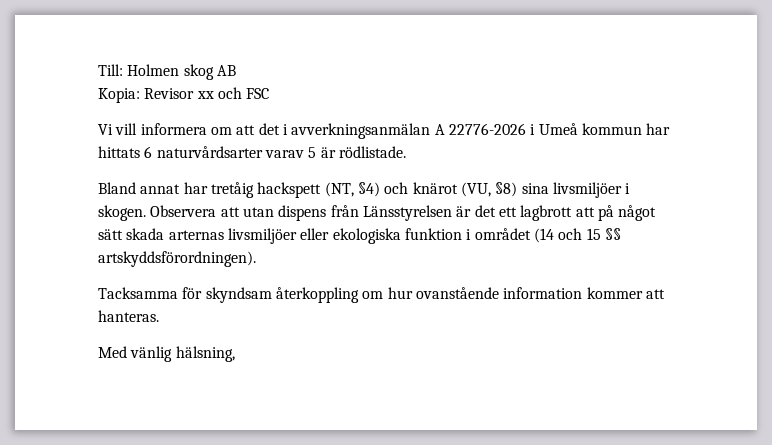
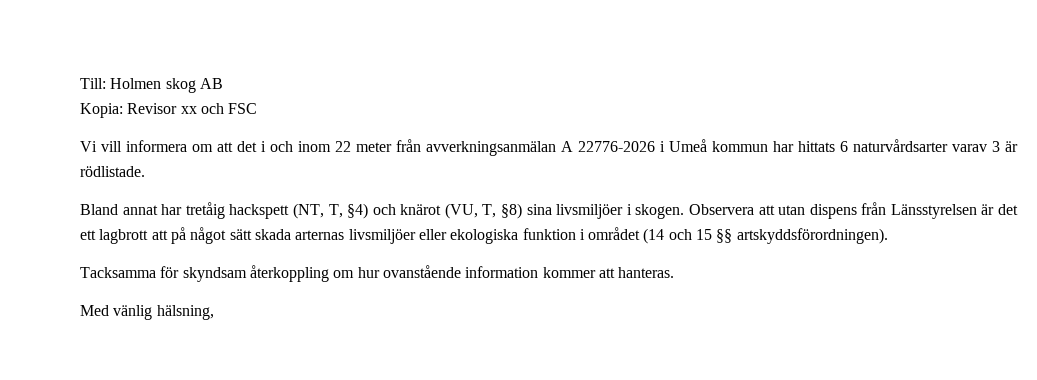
- Vi vill informera om att det i avverkningsanmälan A 22776-2026 i Umeå kommun har hittats 6 naturvårdsarter varav 5 är rödlistade.
+ Vi vill informera om att det i och inom 22 meter från avverkningsanmälan A 22776-2026 i Umeå kommun har hittats 6 naturvårdsarter varav 3 är rödlistade.
- Bland annat har tretåig hackspett (NT, §4) och knärot (VU, §8) sina livsmiljöer i skogen.
+ Bland annat har tretåig hackspett (NT, T, §4) och knärot (VU, T, §8) sina livsmiljöer i skogen.

